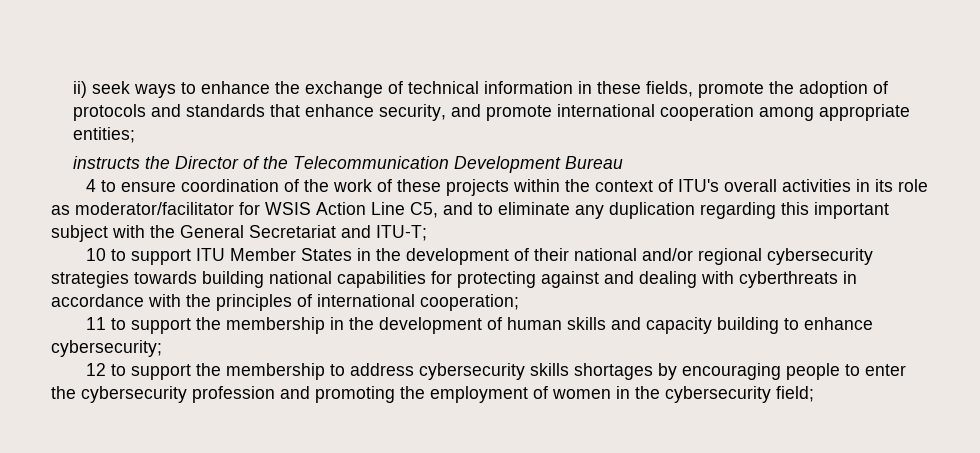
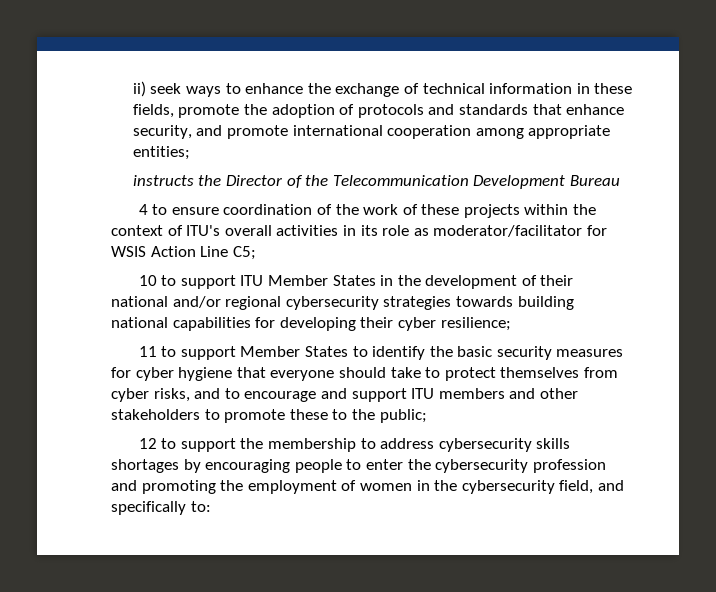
- 4 to ensure coordination of the work of these projects within the context of ITU's overall activities in its role as moderator/facilitator for WSIS Action Line C5, and to eliminate any duplication regarding this important subject with the General Secretariat and ITU-T;
+ 4 to ensure coordination of the work of these projects within the context of ITU's overall activities in its role as moderator/facilitator for WSIS Action Line C5;
- 10 to support ITU Member States in the development of their national and/or regional cybersecurity strategies towards building national capabilities for protecting against and dealing with cyberthreats in accordance with the principles of international cooperation;
- 11 to support the membership in the development of human skills and capacity building to enhance cybersecurity;
+ 10 to support ITU Member States in the development of their national and/or regional cybersecurity strategies towards building national capabilities for developing their cyber resilience;
+ 11 to support Member States to identify the basic security measures for cyber hygiene that everyone should take to protect themselves from cyber risks, and to encourage and support ITU members and other stakeholders to promote these to the public;
- 12 to support the membership to address cybersecurity skills shortages by encouraging people to enter the cybersecurity profession and promoting the employment of women in the cybersecurity field;
+ 12 to support the membership to address cybersecurity skills shortages by encouraging people to enter the cybersecurity profession and promoting the employment of women in the cybersecurity field, and specifically to:

